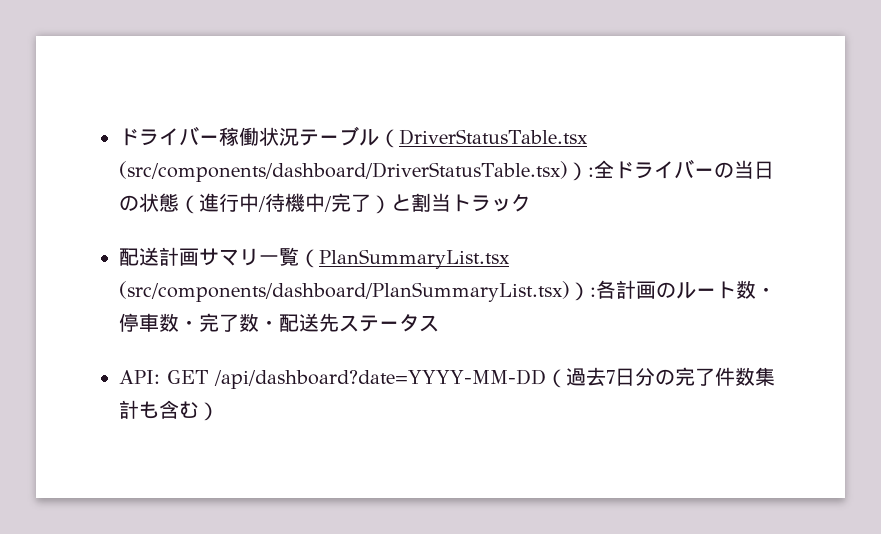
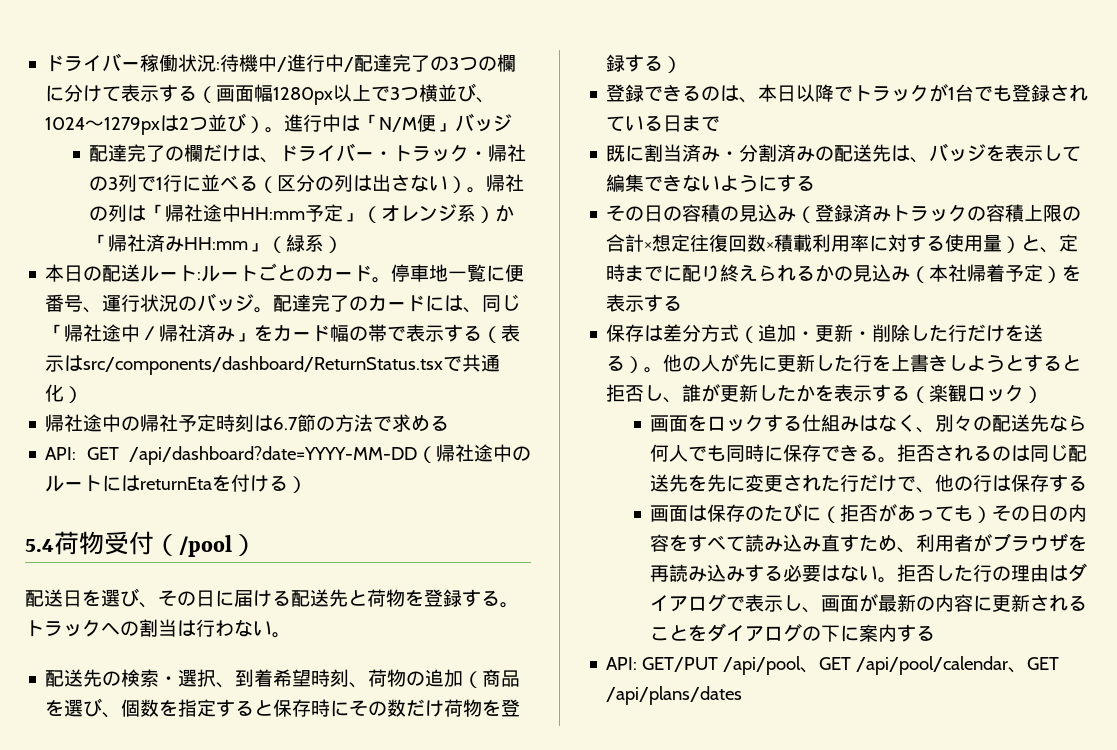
- ドライバー稼働状況テーブル（DriverStatusTable.tsx (src/components/dashboard/DriverStatusTable.tsx)）:全ドライバーの当日の状態（進行中/待機中/完了）と割当トラック
- 配送計画サマリ一覧（PlanSummaryList.tsx (src/components/dashboard/PlanSummaryList.tsx)）:各計画のルート数・停車数・完了数・配送先ステータス
- API: GET /api/dashboard?date=YYYY-MM-DD（過去7日分の完了件数集計も含む）
+ ドライバー稼働状況:待機中/進行中/配達完了の3つの欄に分けて表示する（画面幅1280px以上で3つ横並び、1024〜1279pxは2つ並び）。進行中は「N/M便」バッジ
+ 配達完了の欄だけは、ドライバー・トラック・帰社の3列で1行に並べる（区分の列は出さない）。帰社の列は「帰社途中HH:mm予定」（オレンジ系）か「帰社済みHH:mm」（緑系）
+ 本日の配送ルート:ルートごとのカード。停車地一覧に便番号、運行状況のバッジ。配達完了のカードには、同じ「帰社途中／帰社済み」をカード幅の帯で表示する（表示はsrc/components/dashboard/ReturnStatus.tsxで共通化）
+ 帰社途中の帰社予定時刻は6.7節の方法で求める
+ API: GET /api/dashboard?date=YYYY-MM-DD（帰社途中のルートにはreturnEtaを付ける）
+ 5.4荷物受付（/pool）
+ 配送日を選び、その日に届ける配送先と荷物を登録する。トラックへの割当は行わない。
+ 配送先の検索・選択、到着希望時刻、荷物の追加（商品を選び、個数を指定すると保存時にその数だけ荷物を登録する）
+ 登録できるのは、本日以降でトラックが1台でも登録されている日まで
+ 既に割当済み・分割済みの配送先は、バッジを表示して編集できないようにする
+ その日の容積の見込み（登録済みトラックの容積上限の合計×想定往復回数×積載利用率に対する使用量）と、定時までに配り終えられるかの見込み（本社帰着予定）を表示する
+ 保存は差分方式（追加・更新・削除した行だけを送る）。他の人が先に更新した行を上書きしようとすると拒否し、誰が更新したかを表示する（楽観ロック）
+ 画面をロックする仕組みはなく、別々の配送先なら何人でも同時に保存できる。拒否されるのは同じ配送先を先に変更された行だけで、他の行は保存する
+ 画面は保存のたびに（拒否があっても）その日の内容をすべて読み込み直すため、利用者がブラウザを再読み込みする必要はない。拒否した行の理由はダイアログで表示し、画面が最新の内容に更新されることをダイアログの下に案内する
+ API: GET/PUT /api/pool、GET /api/pool/calendar、GET /api/plans/dates

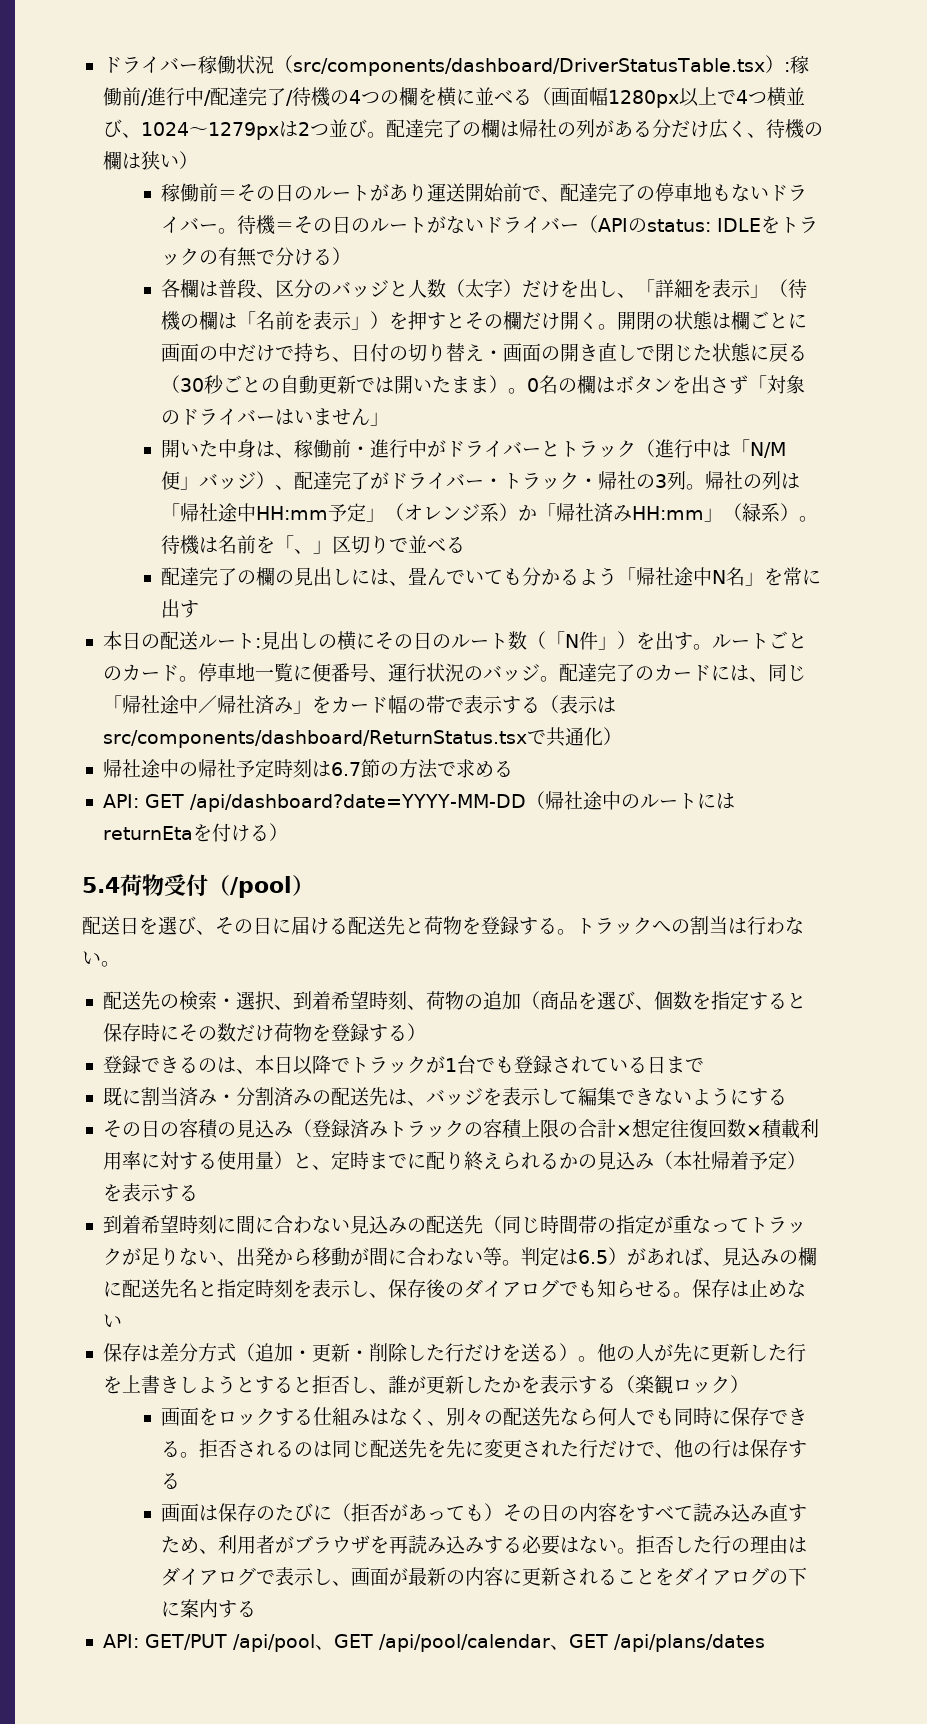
- ドライバー稼働状況:待機中/進行中/配達完了の3つの欄に分けて表示する（画面幅1280px以上で3つ横並び、1024〜1279pxは2つ並び）。進行中は「N/M便」バッジ
- 配達完了の欄だけは、ドライバー・トラック・帰社の3列で1行に並べる（区分の列は出さない）。
+ ドライバー稼働状況（src/components/dashboard/DriverStatusTable.tsx）:稼働前/進行中/配達完了/待機の4つの欄を横に並べる（画面幅1280px以上で4つ横並び、1024〜1279pxは2つ並び。配達完了の欄は帰社の列がある分だけ広く、待機の欄は狭い）
+ 稼働前＝その日のルートがあり運送開始前で、配達完了の停車地もないドライバー。待機＝その日のルートがないドライバー（APIのstatus: IDLEをトラックの有無で分ける）
+ 各欄は普段、区分のバッジと人数（太字）だけを出し、「詳細を表示」（待機の欄は「名前を表示」）を押すとその欄だけ開く。開閉の状態は欄ごとに画面の中だけで持ち、日付の切り替え・画面の開き直しで閉じた状態に戻る（30秒ごとの自動更新では開いたまま）。0名の欄はボタンを出さず「対象のドライバーはいません」
+ 開いた中身は、稼働前・進行中がドライバーとトラック（進行中は「N/M便」バッジ）、配達完了がドライバー・トラック・帰社の3列。
- 帰社の列は「帰社途中HH:mm予定」（オレンジ系）か「帰社済みHH:mm」（緑系）
+ 帰社の列は「帰社途中HH:mm予定」（オレンジ系）か「帰社済みHH:mm」（緑系）。待機は名前を「、」区切りで並べる
+ 配達完了の欄の見出しには、畳んでいても分かるよう「帰社途中N名」を常に出す
- 本日の配送ルート:ルートごとのカード。
+ 本日の配送ルート:見出しの横にその日のルート数（「N件」）を出す。ルートごとのカード。
+ 到着希望時刻に間に合わない見込みの配送先（同じ時間帯の指定が重なってトラックが足りない、出発から移動が間に合わない等。判定は6.5）があれば、見込みの欄に配送先名と指定時刻を表示し、保存後のダイアログでも知らせる。保存は止めない

